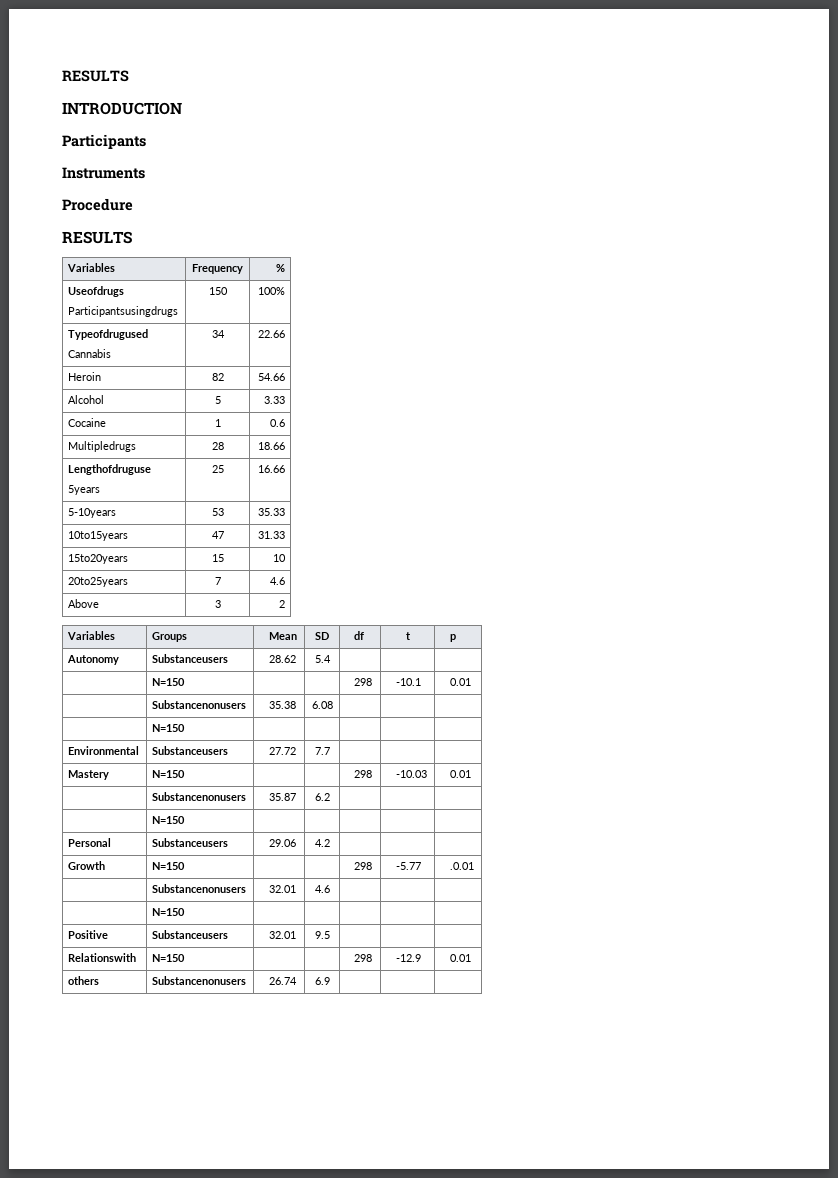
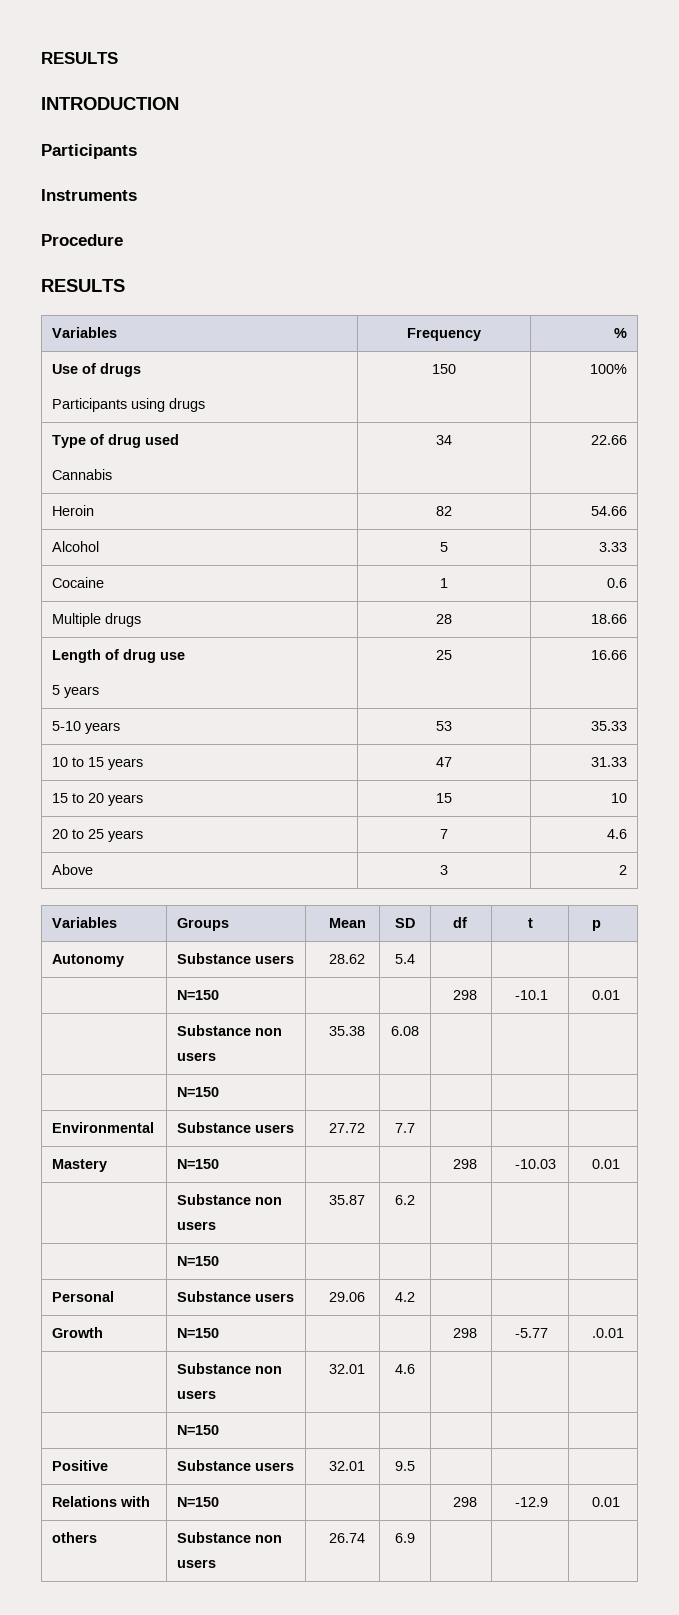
- Useofdrugs
- Participantsusingdrugs | 150 | 100%
- Typeofdrugused
+ Use of drugs
+ Participants using drugs | 150 | 100%
+ Type of drug used
- Multipledrugs | 28 | 18.66
+ Multiple drugs | 28 | 18.66
- Lengthofdruguse
- 5years | 25 | 16.66
+ Length of drug use
+ 5 years | 25 | 16.66
- 5-10years | 53 | 35.33
+ 5-10 years | 53 | 35.33
- 10to15years | 47 | 31.33
- 15to20years | 15 | 10
- 20to25years | 7 | 4.6
+ 10 to 15 years | 47 | 31.33
+ 15 to 20 years | 15 | 10
+ 20 to 25 years | 7 | 4.6
- Autonomy | Substanceusers | 28.62 | 5.4 | | |
+ Autonomy | Substance users | 28.62 | 5.4 | | |
- | Substancenonusers | 35.38 | 6.08 | | |
+ | Substance non users | 35.38 | 6.08 | | |
- Environmental | Substanceusers | 27.72 | 7.7 | | |
+ Environmental | Substance users | 27.72 | 7.7 | | |
- | Substancenonusers | 35.87 | 6.2 | | |
+ | Substance non users | 35.87 | 6.2 | | |
- Personal | Substanceusers | 29.06 | 4.2 | | |
+ Personal | Substance users | 29.06 | 4.2 | | |
- | Substancenonusers | 32.01 | 4.6 | | |
+ | Substance non users | 32.01 | 4.6 | | |
- Positive | Substanceusers | 32.01 | 9.5 | | |
+ Positive | Substance users | 32.01 | 9.5 | | |
- Relationswith | N=150 | | | 298 | -12.9 | 0.01
+ Relations with | N=150 | | | 298 | -12.9 | 0.01
- others | Substancenonusers | 26.74 | 6.9 | | |
+ others | Substance non users | 26.74 | 6.9 | | |

